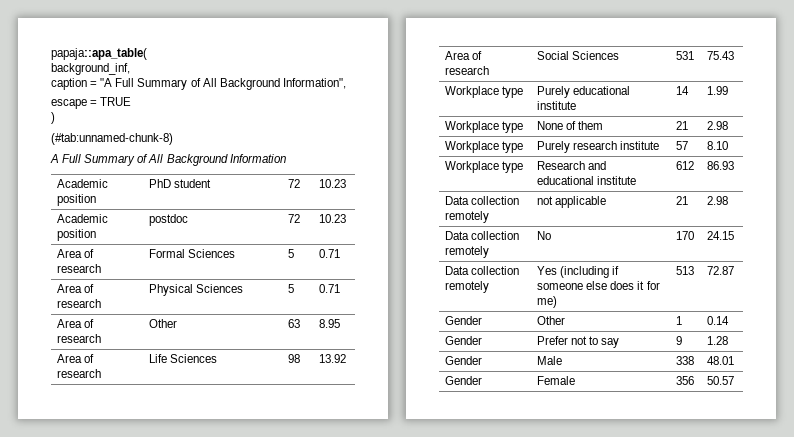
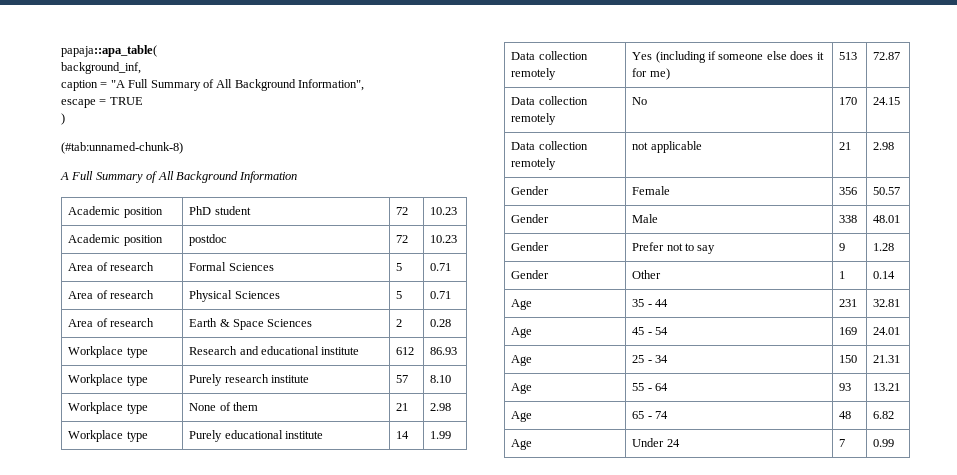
- Area of research | Other | 63 | 8.95
- Area of research | Life Sciences | 98 | 13.92
- Area of research | Social Sciences | 531 | 75.43
- Workplace type | Purely educational institute | 14 | 1.99
+ Area of research | Earth & Space Sciences | 2 | 0.28
+ Workplace type | Research and educational institute | 612 | 86.93
+ Workplace type | Purely research institute | 57 | 8.10
- Workplace type | Purely research institute | 57 | 8.10
- Workplace type | Research and educational institute | 612 | 86.93
- Data collection remotely | not applicable | 21 | 2.98
- Data collection remotely | No | 170 | 24.15
+ Workplace type | Purely educational institute | 14 | 1.99
- Gender | Other | 1 | 0.14
+ Data collection remotely | No | 170 | 24.15
+ Data collection remotely | not applicable | 21 | 2.98
+ Gender | Female | 356 | 50.57
+ Gender | Male | 338 | 48.01
- Gender | Male | 338 | 48.01
- Gender | Female | 356 | 50.57
+ Gender | Other | 1 | 0.14
+ Age | 35 - 44 | 231 | 32.81
+ Age | 45 - 54 | 169 | 24.01
+ Age | 25 - 34 | 150 | 21.31
+ Age | 55 - 64 | 93 | 13.21
+ Age | 65 - 74 | 48 | 6.82
+ Age | Under 24 | 7 | 0.99

